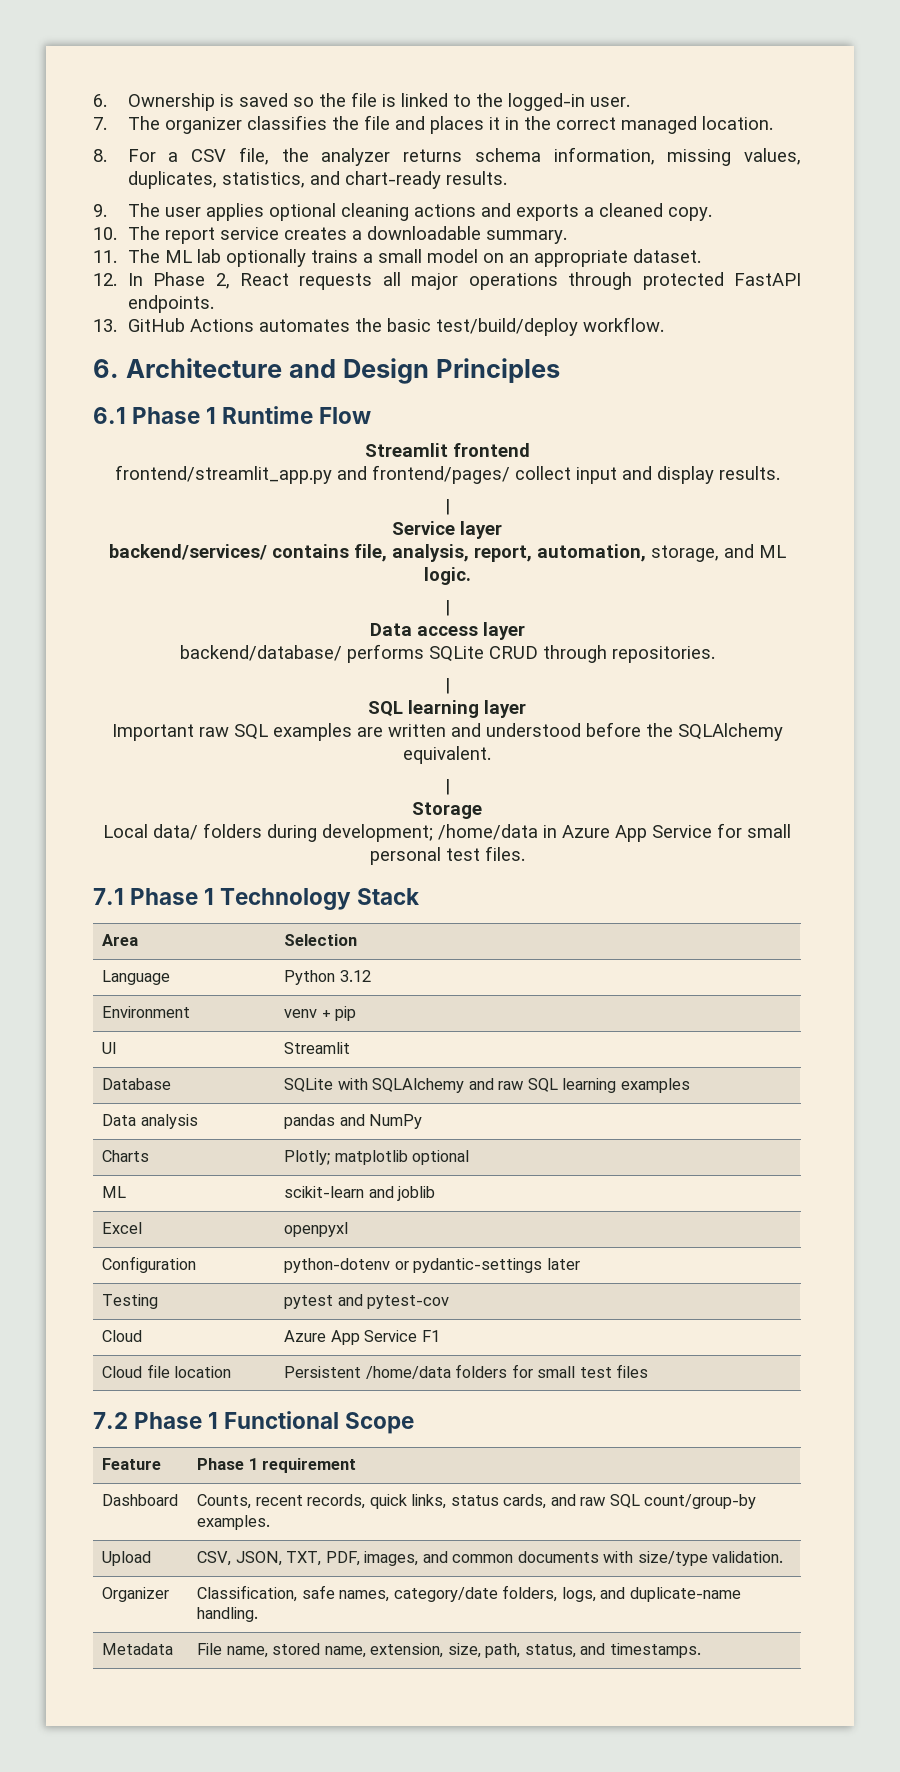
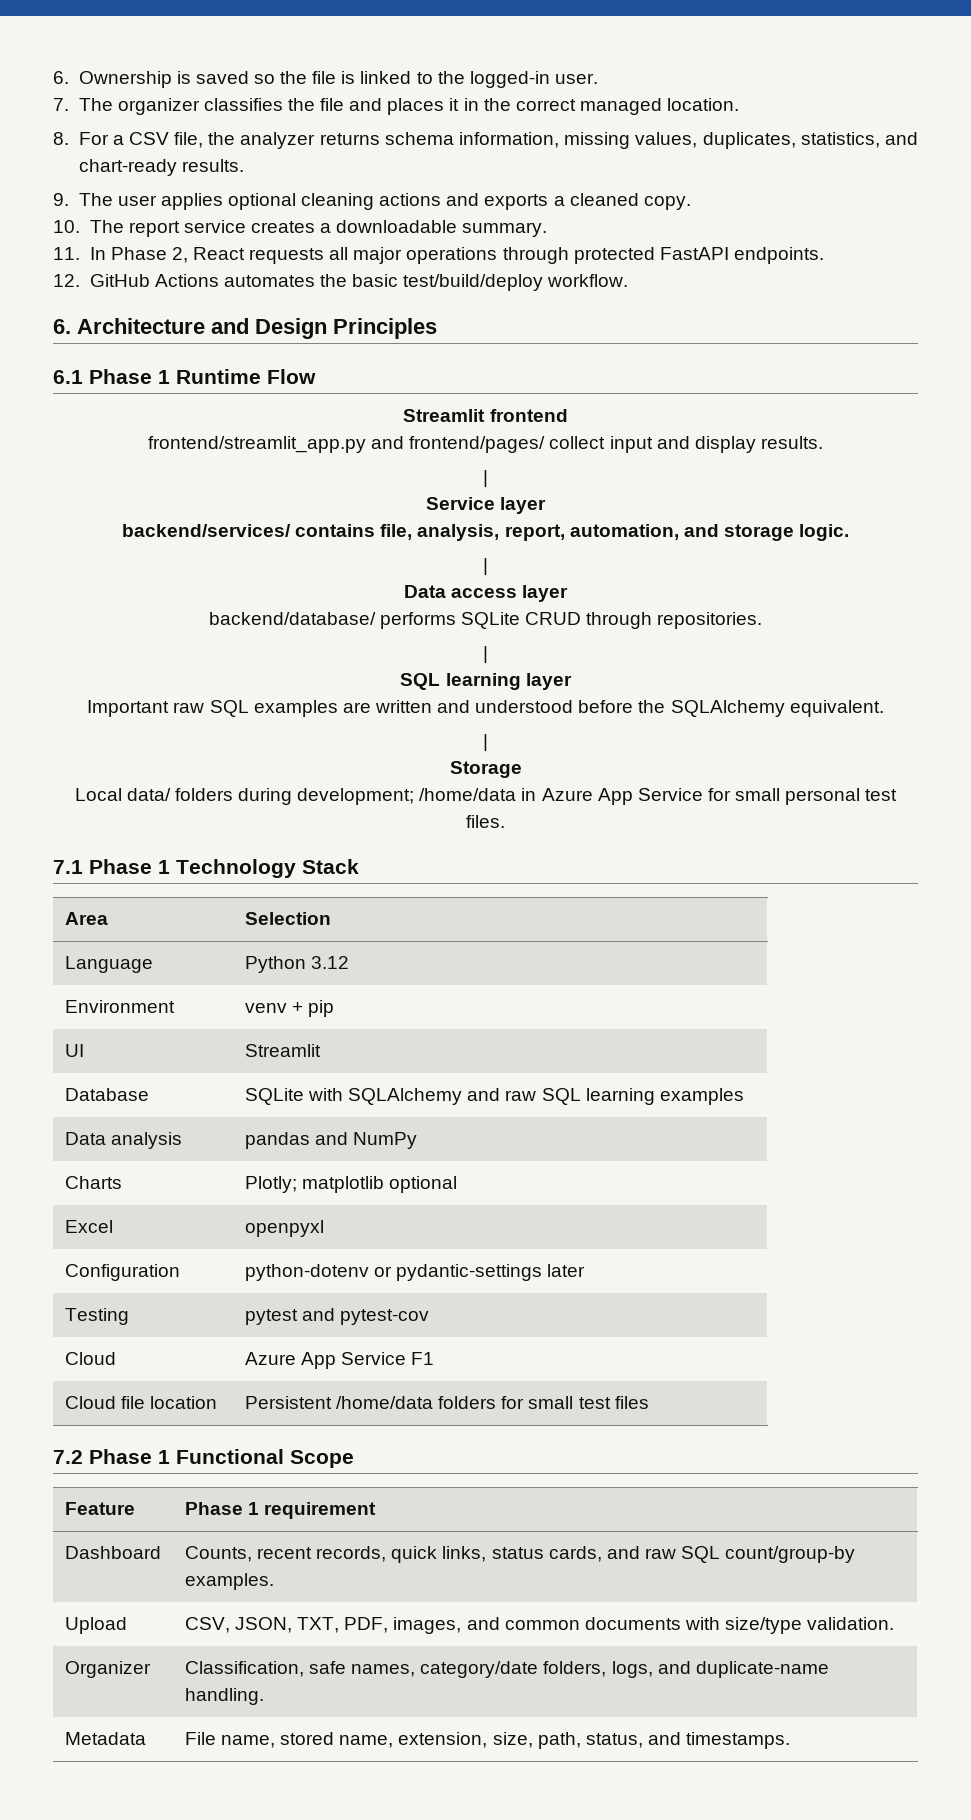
- 11. The ML lab optionally trains a small model on an appropriate dataset.
- 12. In Phase 2, React requests all major operations through protected FastAPI endpoints.
+ 11. In Phase 2, React requests all major operations through protected FastAPI endpoints.
- 13. GitHub Actions automates the basic test/build/deploy workflow.
+ 12. GitHub Actions automates the basic test/build/deploy workflow.
- backend/services/ contains file, analysis, report, automation, storage, and ML logic.
+ backend/services/ contains file, analysis, report, automation, and storage logic.
- ML | scikit-learn and joblib

